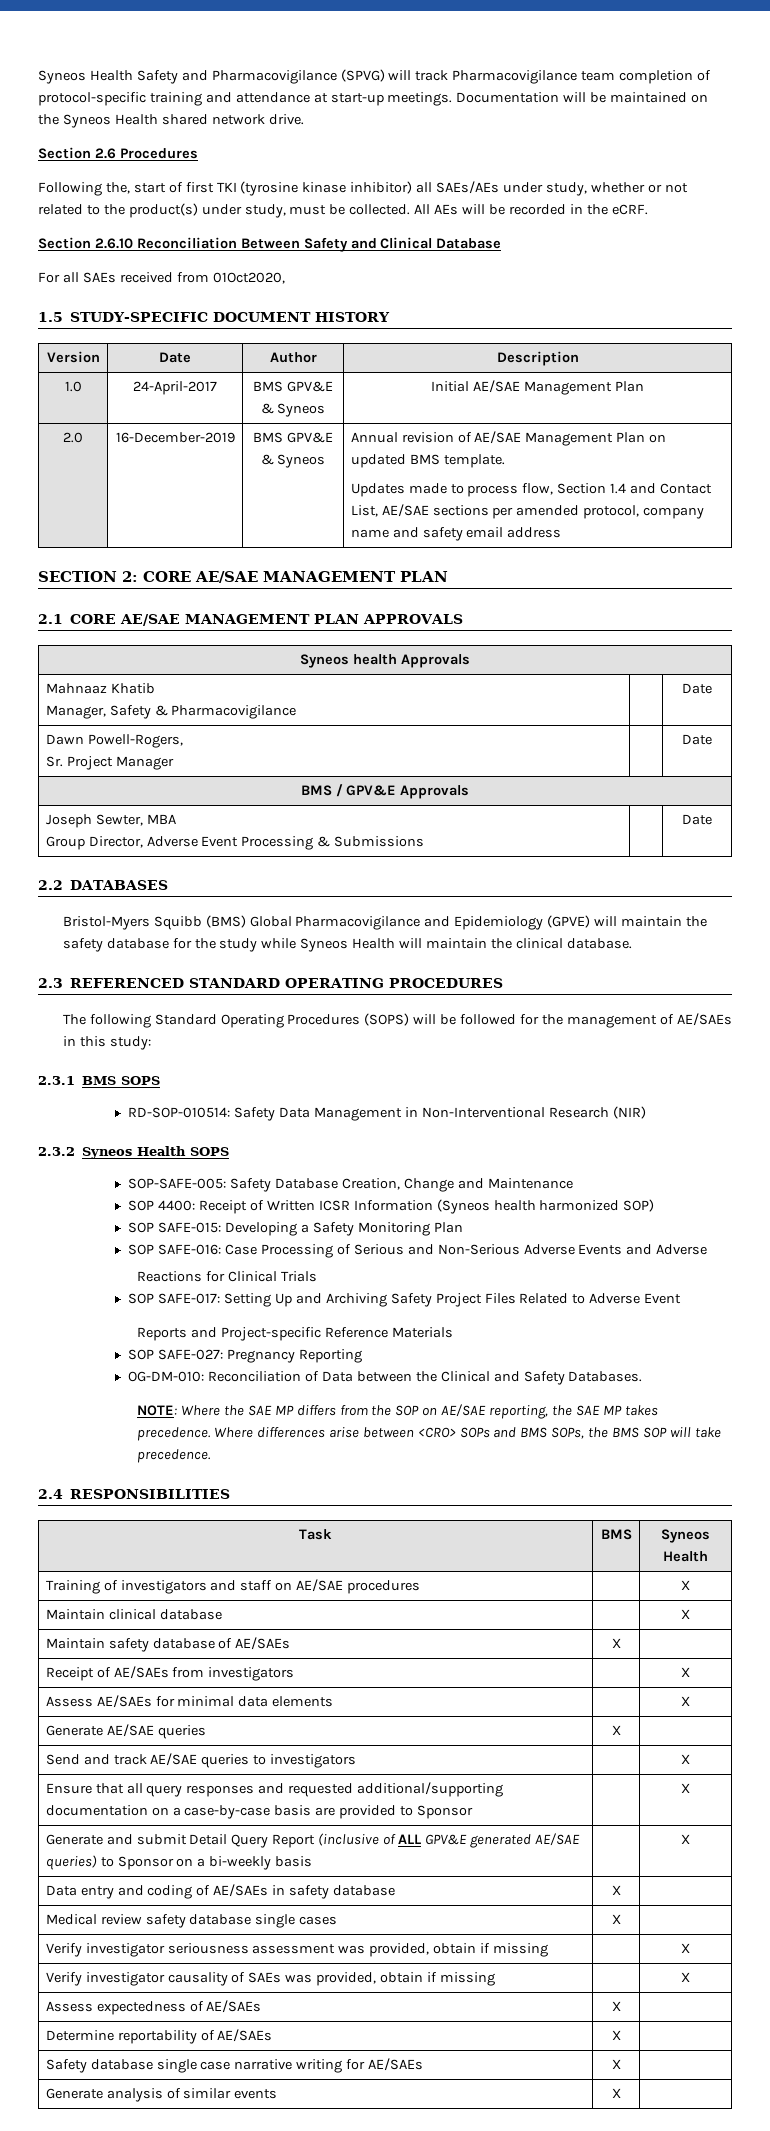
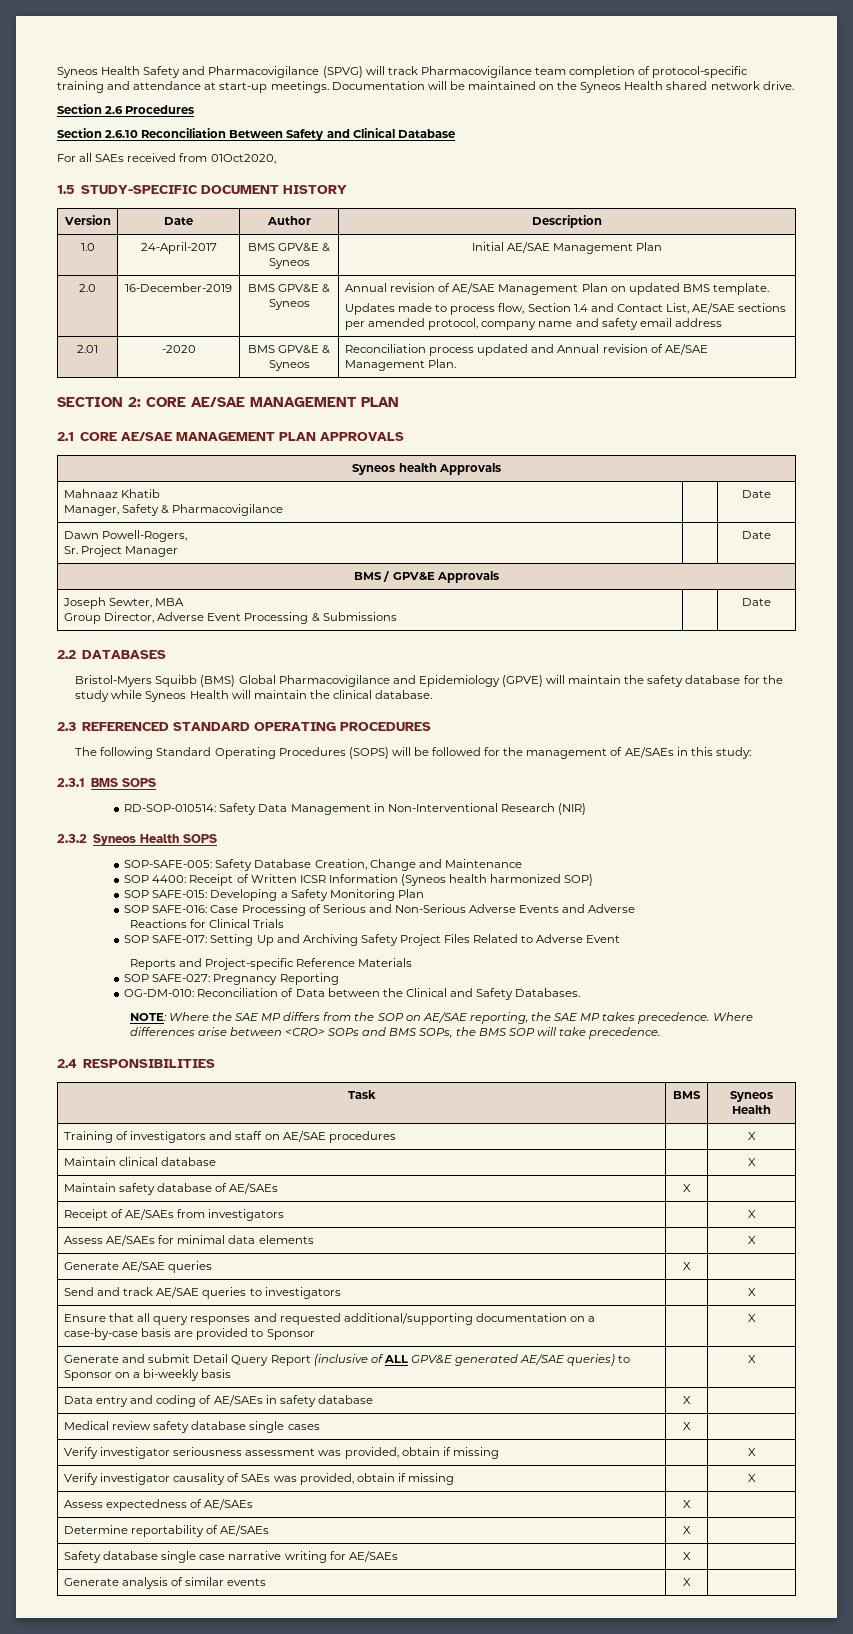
- Following the, start of first TKI (tyrosine kinase inhibitor) all SAEs/AEs under study, whether or not related to the product(s) under study, must be collected. All AEs will be recorded in the eCRF.
+ 2.01 | -2020 | BMS GPV&E & Syneos | Reconciliation process updated and Annual revision of AE/SAE Management Plan.

